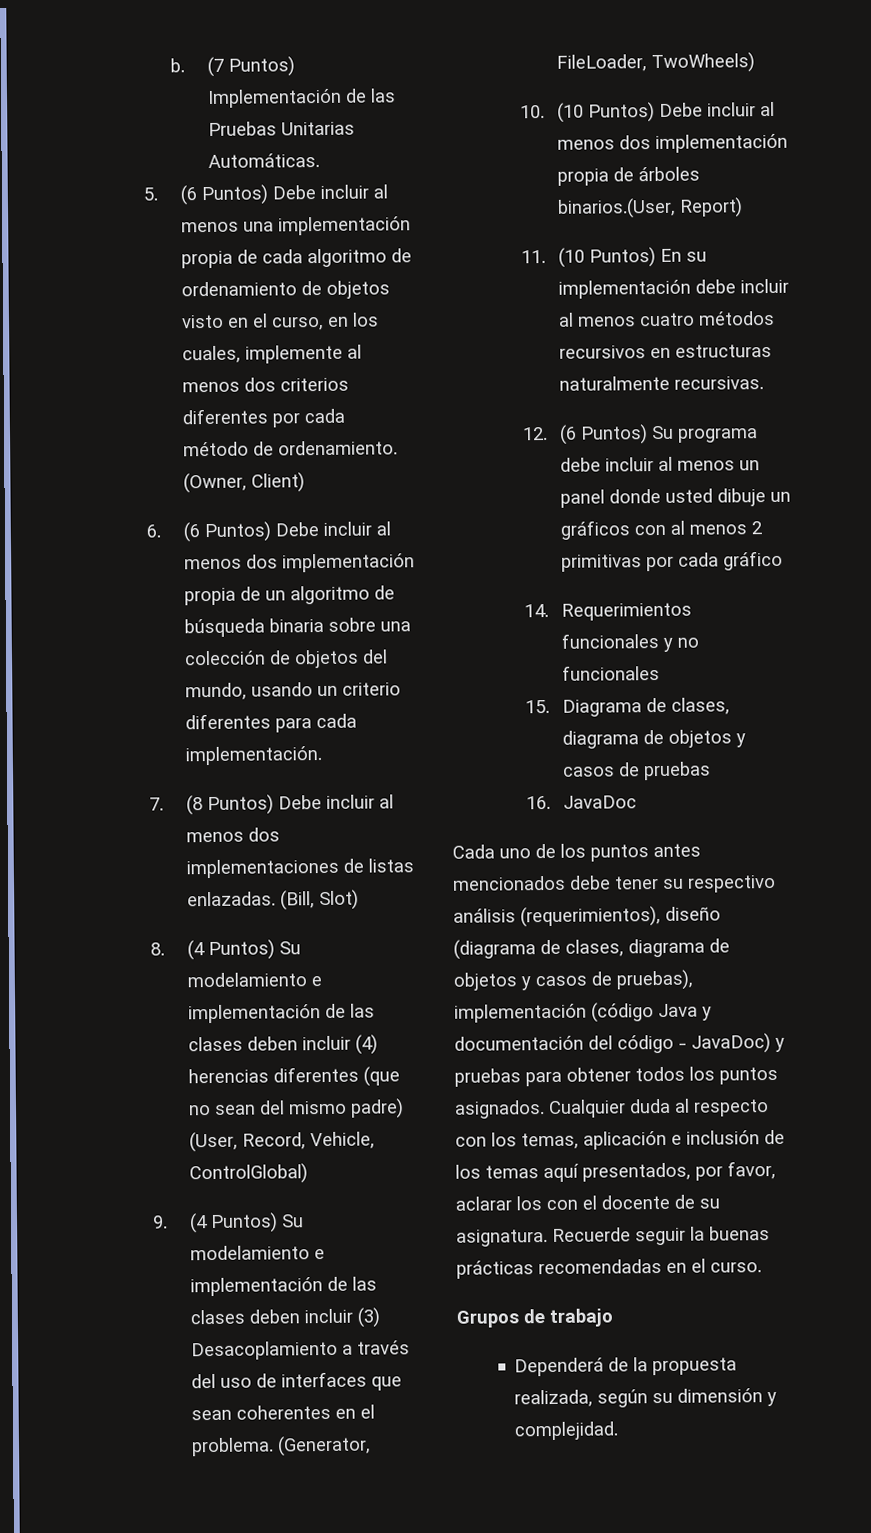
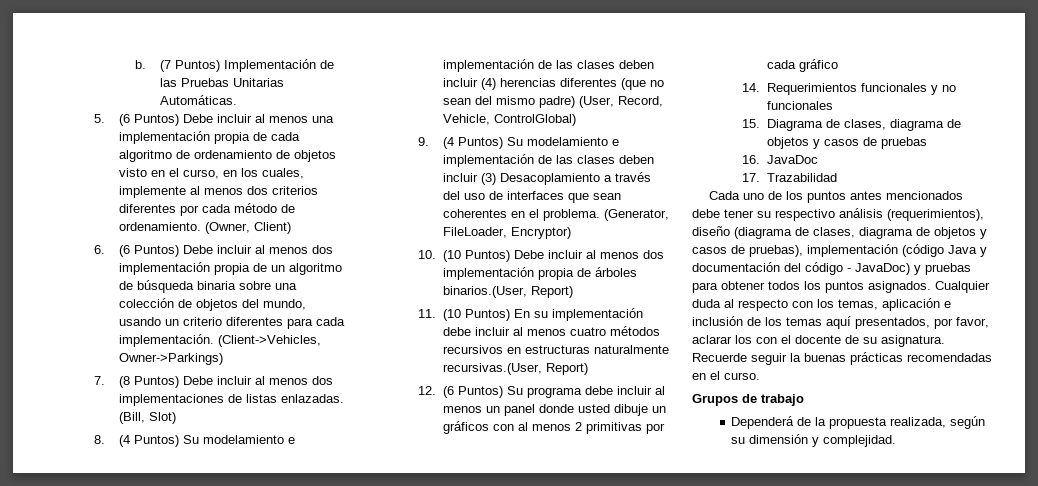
+ (Client->Vehicles, Owner->Parkings)
- (Generator, FileLoader, TwoWheels)
+ (Generator, FileLoader, Encryptor)
- 11. (10 Puntos) En su implementación debe incluir al menos cuatro métodos recursivos en estructuras naturalmente recursivas.
+ 11. (10 Puntos) En su implementación debe incluir al menos cuatro métodos recursivos en estructuras naturalmente recursivas.(User, Report)
+ 17. Trazabilidad

